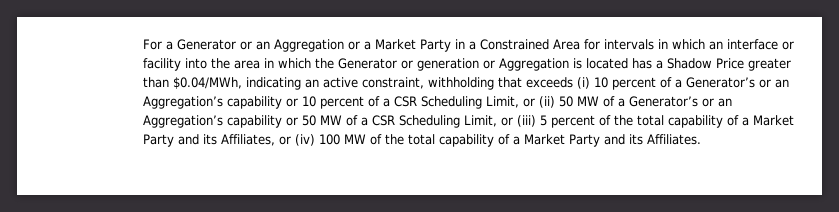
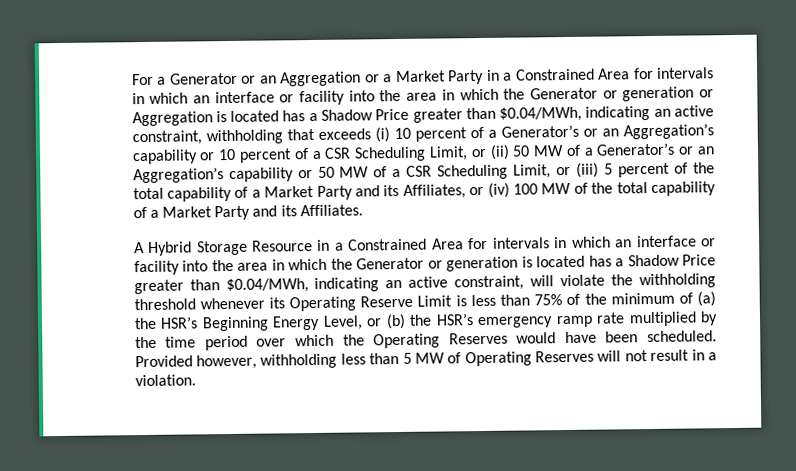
+ A Hybrid Storage Resource in a Constrained Area for intervals in which an interface or facility into the area in which the Generator or generation is located has a Shadow Price greater than $0.04/MWh, indicating an active constraint, will violate the withholding threshold whenever its Operating Reserve Limit is less than 75% of the minimum of (a) the HSR’s Beginning Energy Level, or (b) the HSR’s emergency ramp rate multiplied by the time period over which the Operating Reserves would have been scheduled. Provided however, withholding less than 5 MW of Operating Reserves will not result in a violation.

